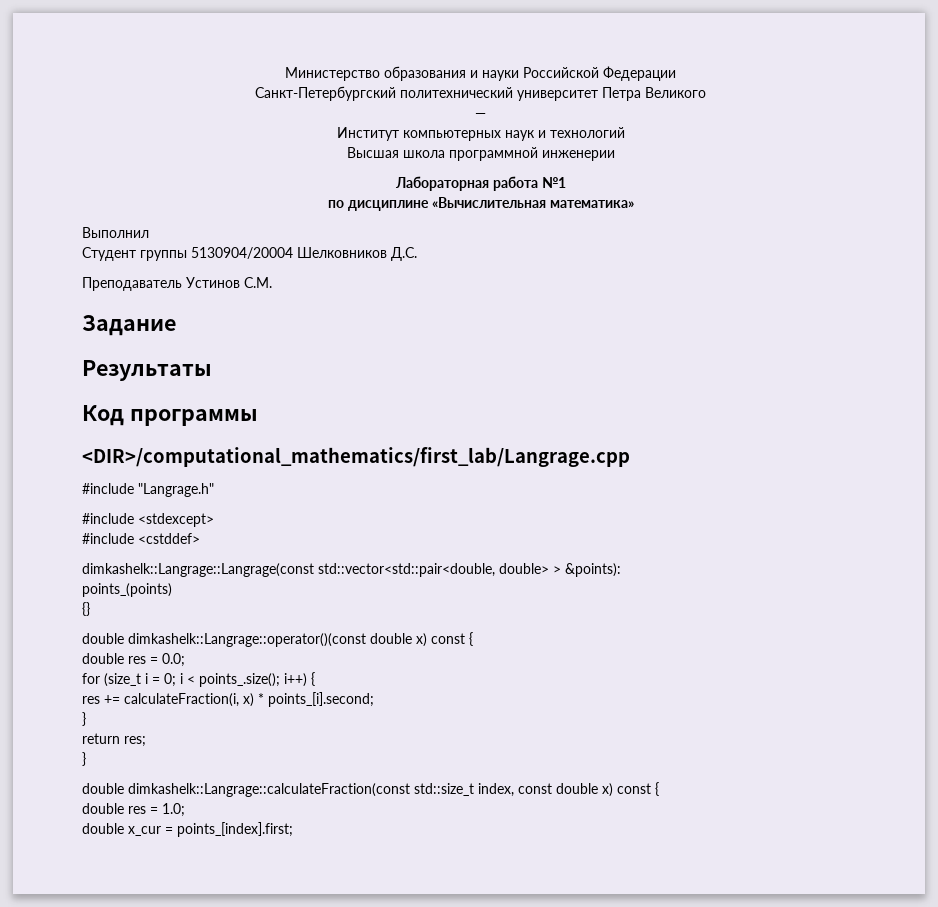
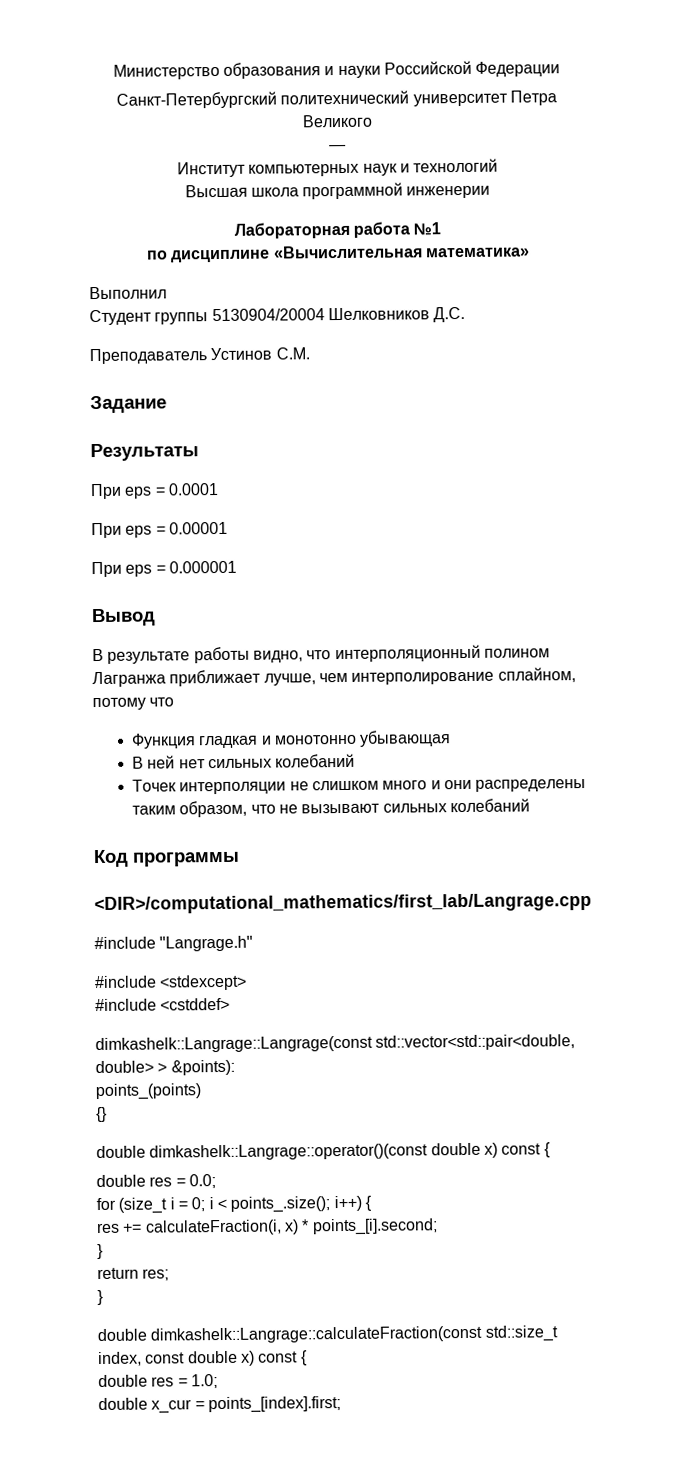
+ При eps = 0.0001
+ При eps = 0.00001
+ При eps = 0.000001
+ Вывод
+ В результате работы видно, что интерполяционный полином Лагранжа приближает лучше, чем интерполирование сплайном, потому что
+ Функция гладкая и монотонно убывающая
+ В ней нет сильных колебаний
+ Точек интерполяции не слишком много и они распределены таким образом, что не вызывают сильных колебаний

